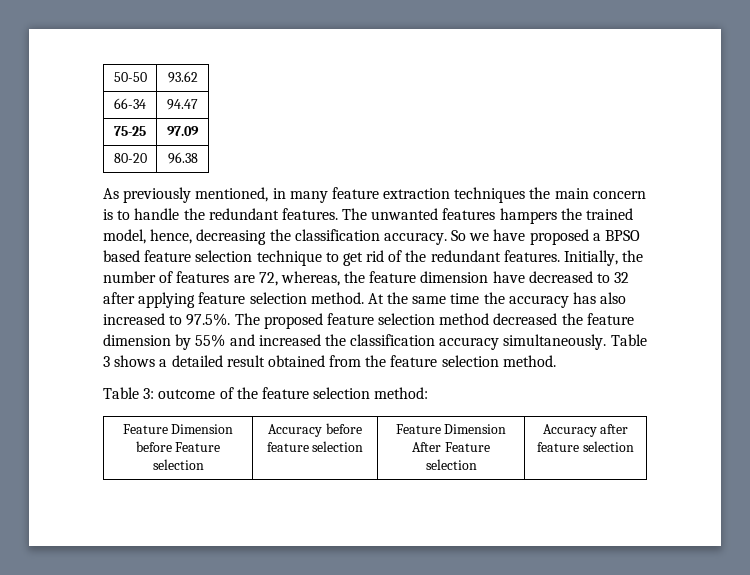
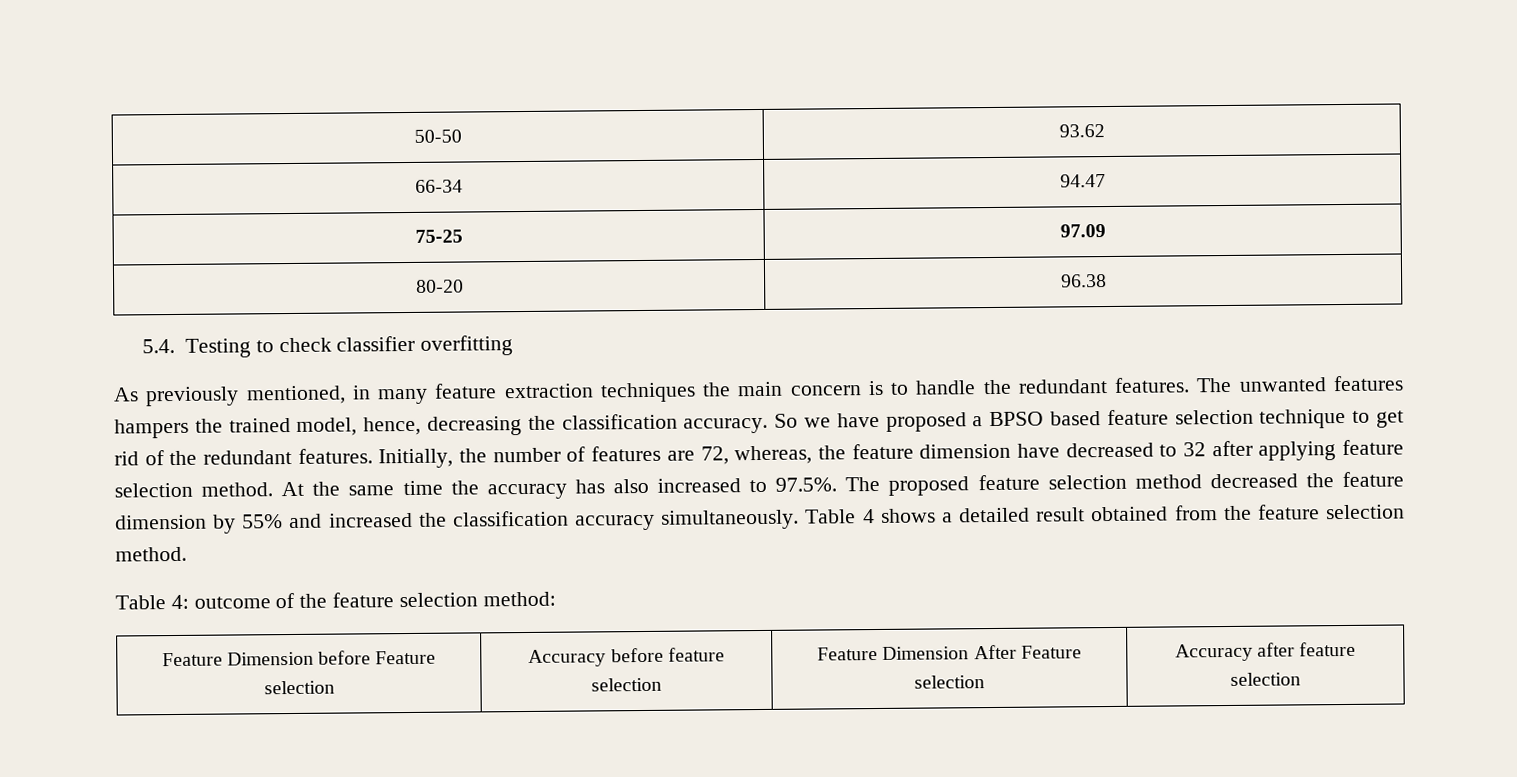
+ 5.4. Testing to check classifier overfitting
- Table 3 shows a detailed result obtained from the feature selection method.
+ Table 4 shows a detailed result obtained from the feature selection method.
- Table 3: outcome of the feature selection method:
+ Table 4: outcome of the feature selection method:

